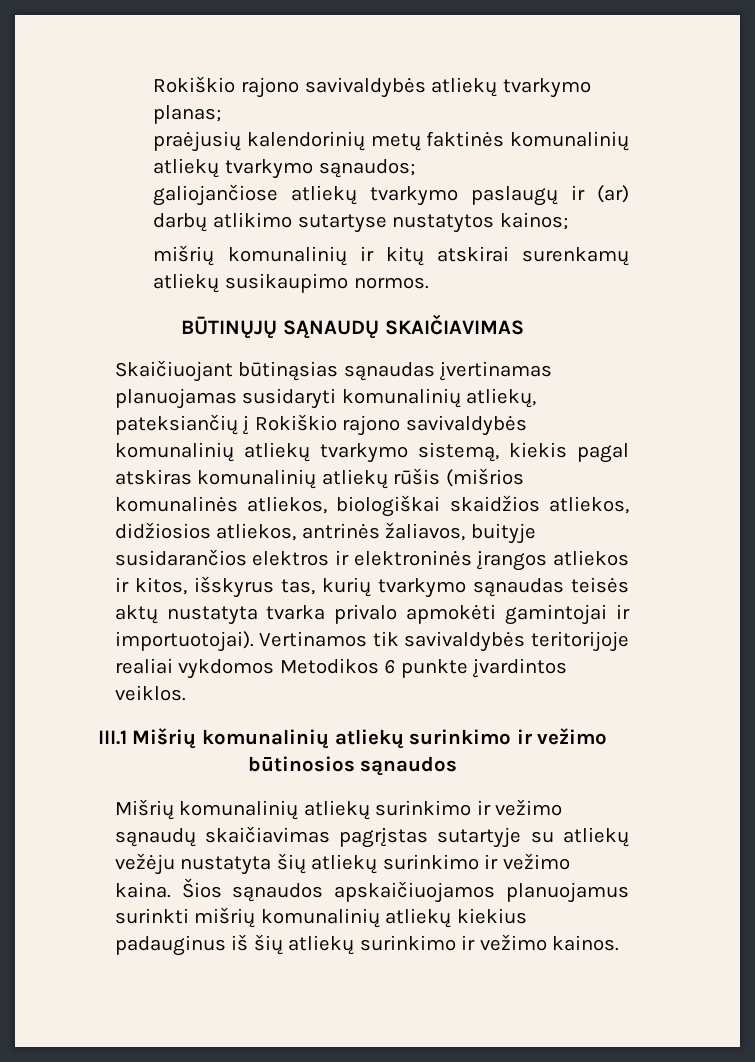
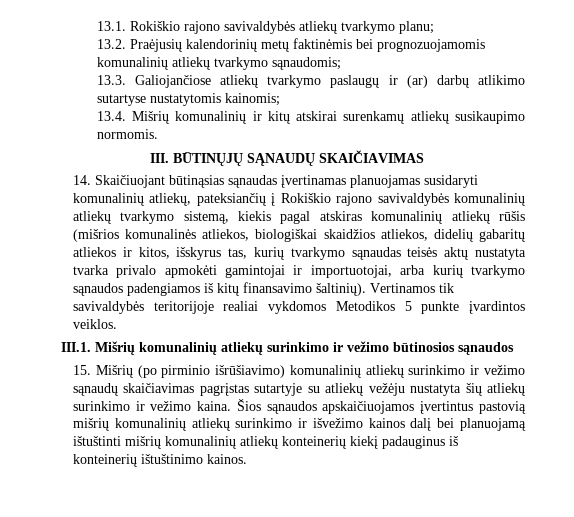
- Rokiškio rajono savivaldybės atliekų tvarkymo planas;
- praėjusių kalendorinių metų faktinės komunalinių atliekų tvarkymo sąnaudos;
- galiojančiose atliekų tvarkymo paslaugų ir (ar) darbų atlikimo sutartyse nustatytos kainos;
- mišrių komunalinių ir kitų atskirai surenkamų atliekų susikaupimo normos.
- BŪTINŲJŲ SĄNAUDŲ SKAIČIAVIMAS
+ 13.1. Rokiškio rajono savivaldybės atliekų tvarkymo planu;
+ 13.2. Praėjusių kalendorinių metų faktinėmis bei prognozuojamomis komunalinių atliekų tvarkymo sąnaudomis;
+ 13.3. Galiojančiose atliekų tvarkymo paslaugų ir (ar) darbų atlikimo sutartyse nustatytomis kainomis;
+ 13.4. Mišrių komunalinių ir kitų atskirai surenkamų atliekų susikaupimo normomis.
+ III. BŪTINŲJŲ SĄNAUDŲ SKAIČIAVIMAS
- Skaičiuojant būtinąsias sąnaudas įvertinamas planuojamas susidaryti komunalinių atliekų, pateksiančių į Rokiškio rajono savivaldybės komunalinių atliekų tvarkymo sistemą, kiekis pagal atskiras komunalinių atliekų rūšis (mišrios komunalinės atliekos, biologiškai skaidžios atliekos, didžiosios atliekos, antrinės žaliavos, buityje susidarančios elektros ir elektroninės įrangos atliekos ir kitos, išskyrus tas, kurių tvarkymo sąnaudas teisės aktų nustatyta tvarka privalo apmokėti gamintojai ir importuotojai).
+ 14. Skaičiuojant būtinąsias sąnaudas įvertinamas planuojamas susidaryti komunalinių atliekų, pateksiančių į Rokiškio rajono savivaldybės komunalinių atliekų tvarkymo sistemą, kiekis pagal atskiras komunalinių atliekų rūšis (mišrios komunalinės atliekos, biologiškai skaidžios atliekos, didelių gabaritų atliekos ir kitos, išskyrus tas, kurių tvarkymo sąnaudas teisės aktų nustatyta tvarka privalo apmokėti gamintojai ir importuotojai, arba kurių tvarkymo sąnaudos padengiamos iš kitų finansavimo šaltinių).
- Vertinamos tik savivaldybės teritorijoje realiai vykdomos Metodikos 6 punkte įvardintos veiklos.
+ Vertinamos tik savivaldybės teritorijoje realiai vykdomos Metodikos 5 punkte įvardintos veiklos.
- III.1 Mišrių komunalinių atliekų surinkimo ir vežimo būtinosios sąnaudos
+ III.1. Mišrių komunalinių atliekų surinkimo ir vežimo būtinosios sąnaudos
- Mišrių komunalinių atliekų surinkimo ir vežimo sąnaudų skaičiavimas pagrįstas sutartyje su atliekų vežėju nustatyta šių atliekų surinkimo ir vežimo kaina.
+ 15. Mišrių (po pirminio išrūšiavimo) komunalinių atliekų surinkimo ir vežimo sąnaudų skaičiavimas pagrįstas sutartyje su atliekų vežėju nustatyta šių atliekų surinkimo ir vežimo kaina.
- Šios sąnaudos apskaičiuojamos planuojamus surinkti mišrių komunalinių atliekų kiekius padauginus iš šių atliekų surinkimo ir vežimo kainos.
+ Šios sąnaudos apskaičiuojamos įvertintus pastovią mišrių komunalinių atliekų surinkimo ir išvežimo kainos dalį bei planuojamą ištuštinti mišrių komunalinių atliekų konteinerių kiekį padauginus iš konteinerių ištuštinimo kainos.

